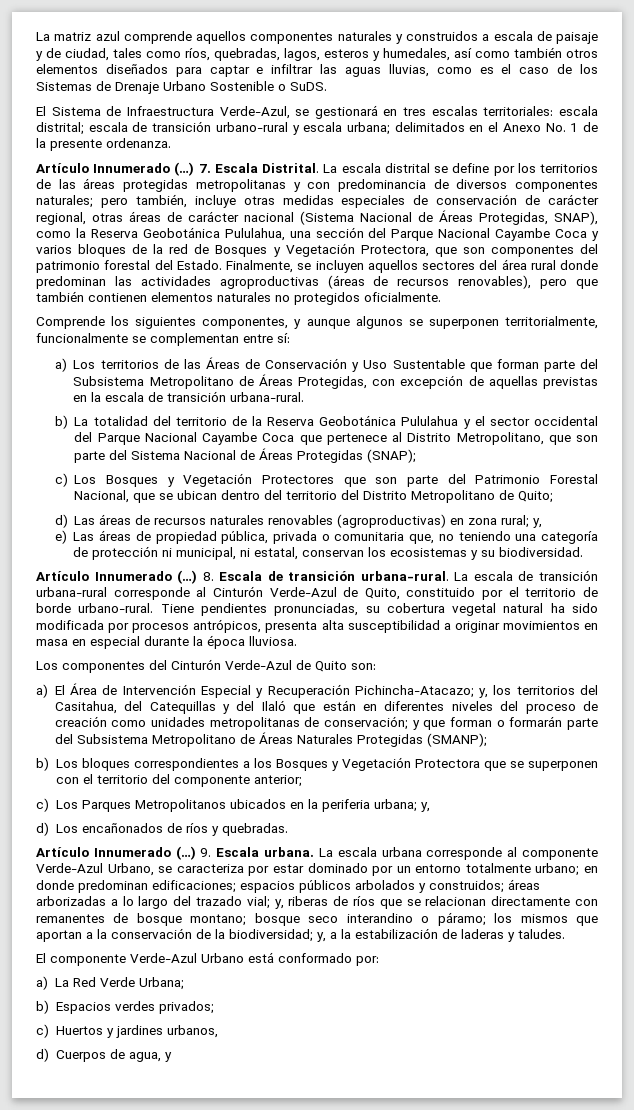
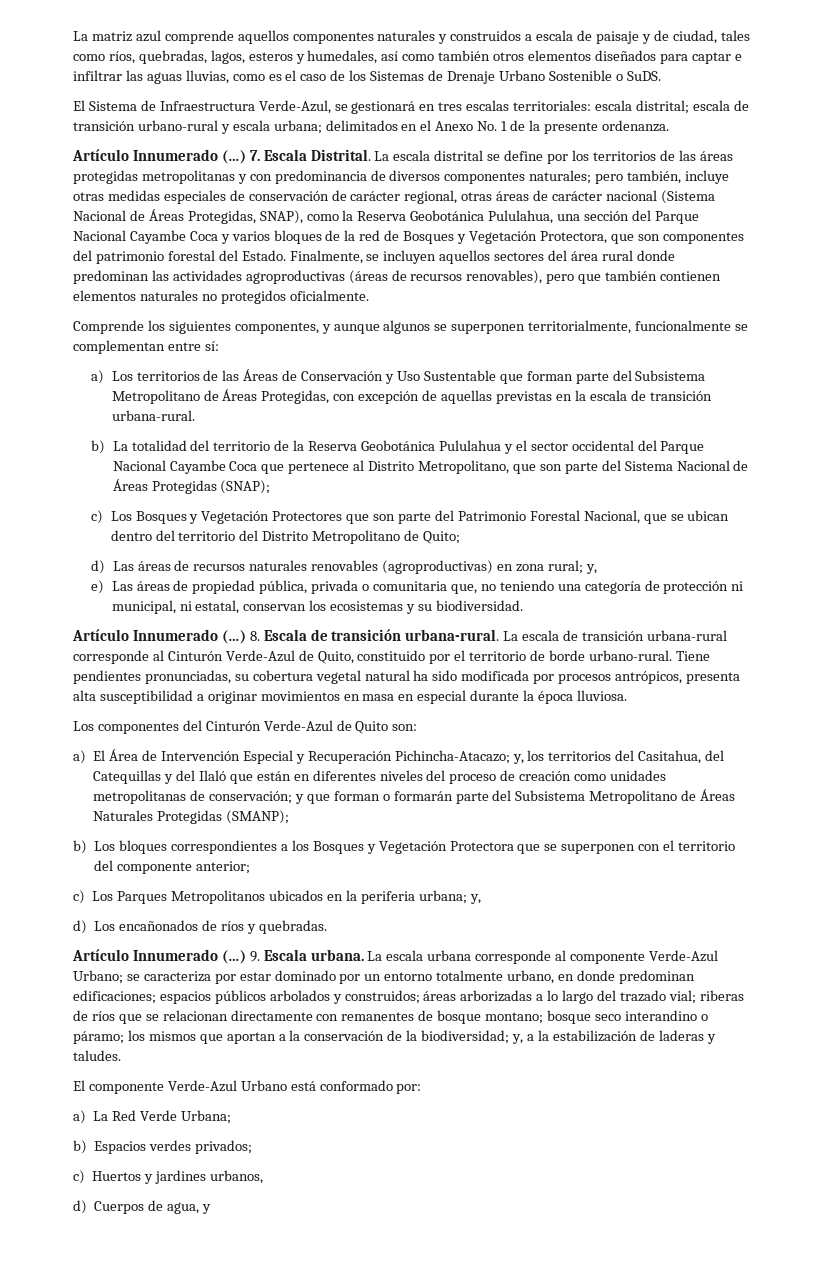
- La escala urbana corresponde al componente Verde-Azul Urbano, se caracteriza por estar dominado por un entorno totalmente urbano; en donde predominan edificaciones;
+ La escala urbana corresponde al componente Verde-Azul Urbano; se caracteriza por estar dominado por un entorno totalmente urbano, en donde predominan edificaciones;
- y, riberas de ríos que se relacionan directamente con remanentes de bosque montano;
+ riberas de ríos que se relacionan directamente con remanentes de bosque montano;

